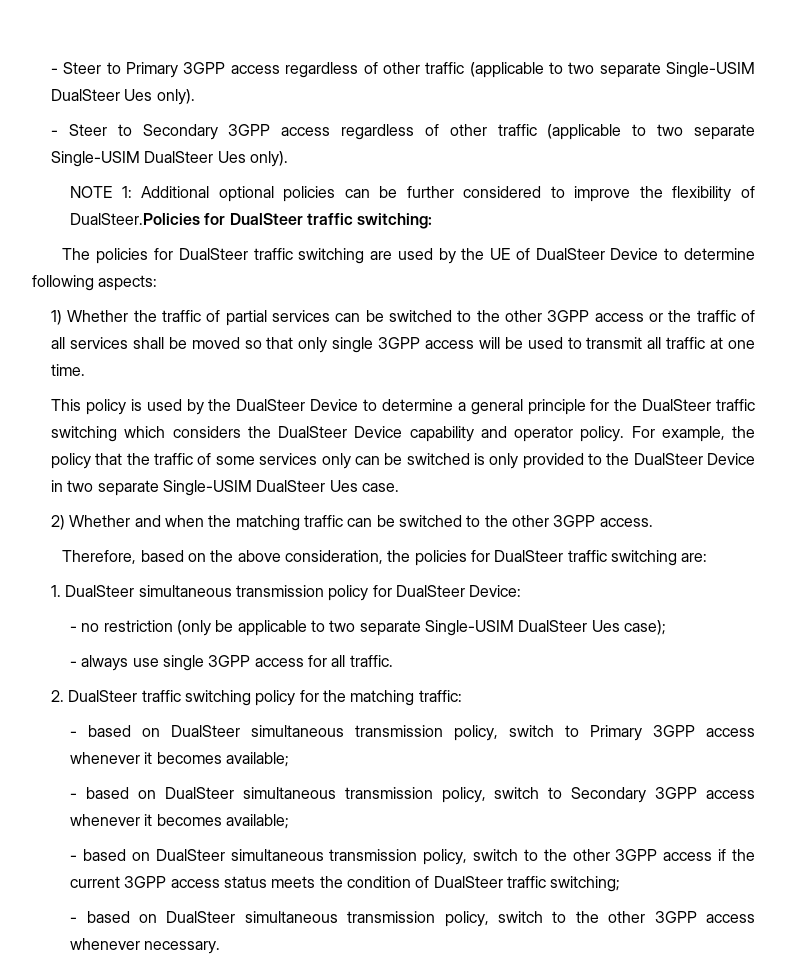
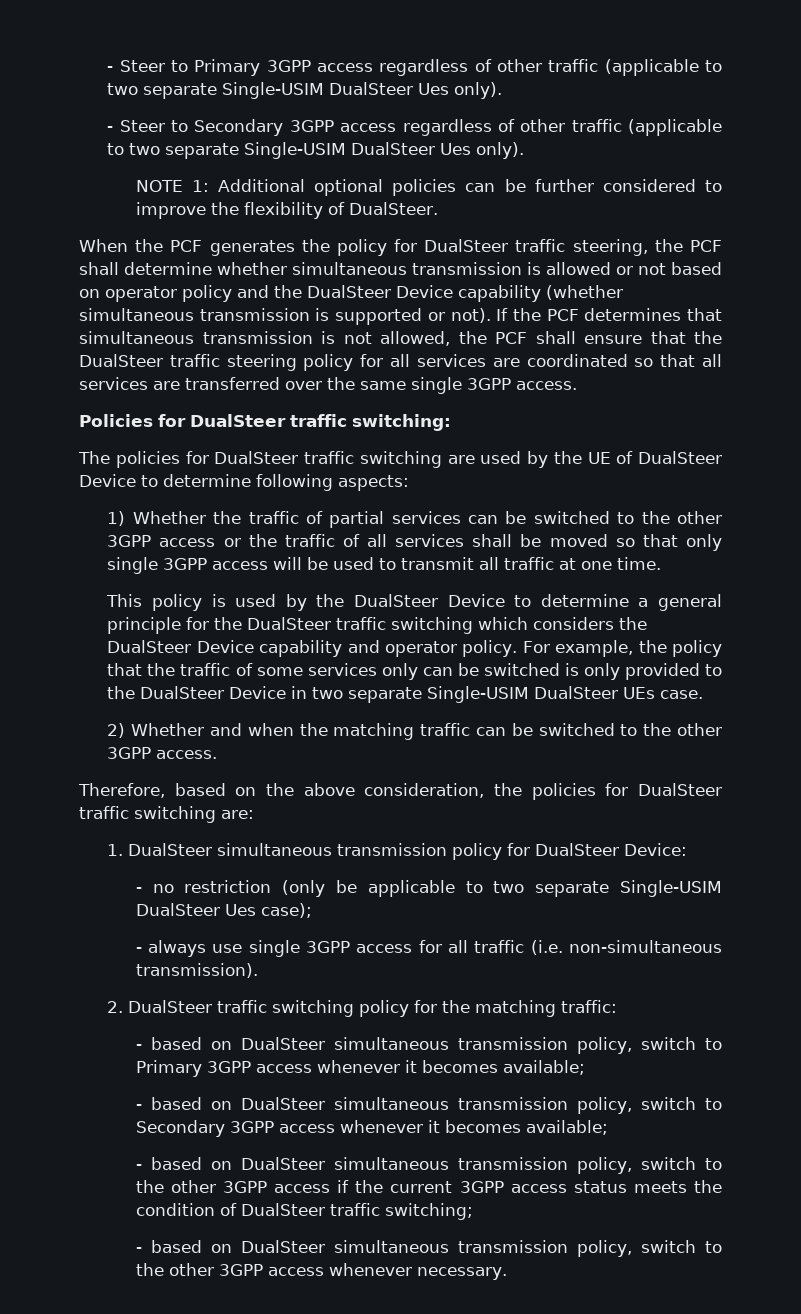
- NOTE 1: Additional optional policies can be further considered to improve the flexibility of DualSteer.Policies for DualSteer traffic switching:
+ NOTE 1: Additional optional policies can be further considered to improve the flexibility of DualSteer.
+ When the PCF generates the policy for DualSteer traffic steering, the PCF shall determine whether simultaneous transmission is allowed or not based on operator policy and the DualSteer Device capability (whether simultaneous transmission is supported or not). If the PCF determines that simultaneous transmission is not allowed, the PCF shall ensure that the DualSteer traffic steering policy for all services are coordinated so that all services are transferred over the same single 3GPP access.
+ Policies for DualSteer traffic switching:
- For example, the policy that the traffic of some services only can be switched is only provided to the DualSteer Device in two separate Single-USIM DualSteer Ues case.
+ For example, the policy that the traffic of some services only can be switched is only provided to the DualSteer Device in two separate Single-USIM DualSteer UEs case.
- - always use single 3GPP access for all traffic.
+ - always use single 3GPP access for all traffic (i.e. non-simultaneous transmission).

